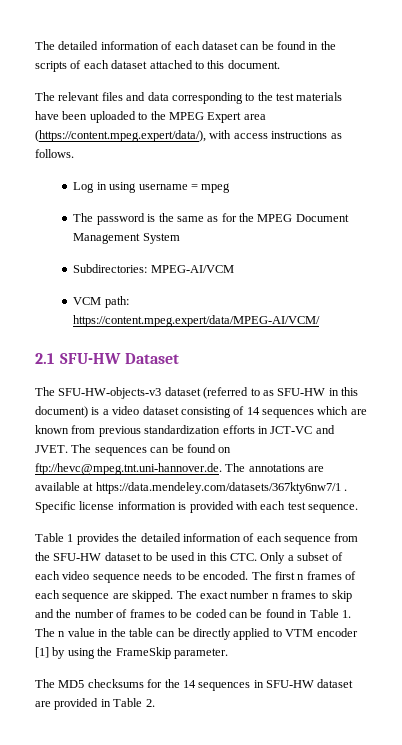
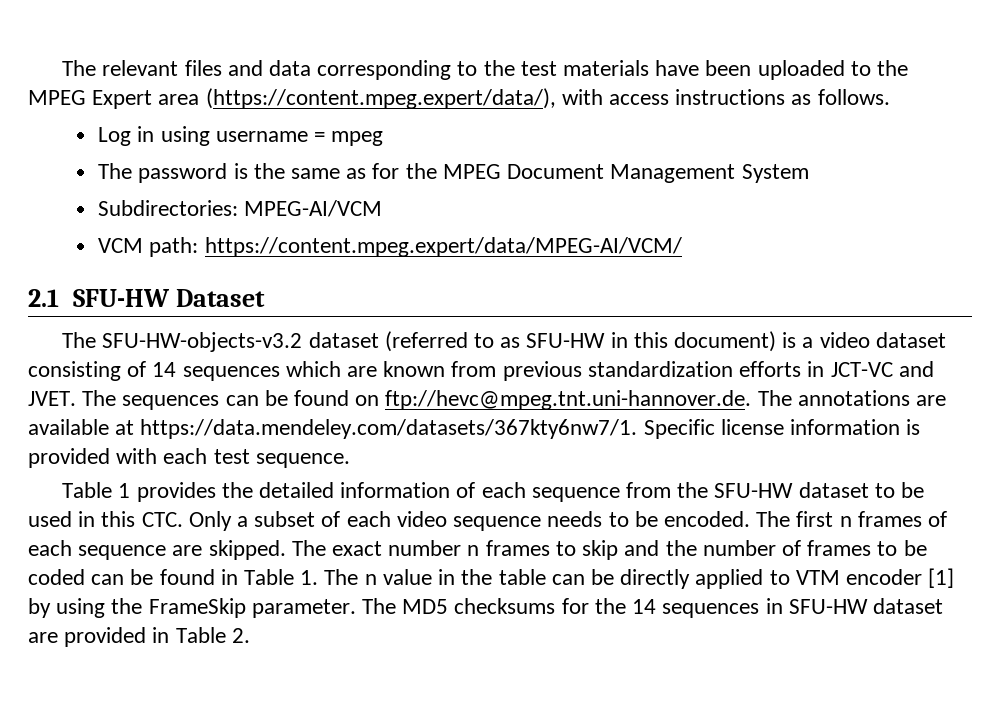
- The detailed information of each dataset can be found in the scripts of each dataset attached to this document.
- The SFU-HW-objects-v3 dataset (referred to as SFU-HW in this document) is a video dataset consisting of 14 sequences which are known from previous standardization efforts in JCT-VC and JVET.
+ The SFU-HW-objects-v3.2 dataset (referred to as SFU-HW in this document) is a video dataset consisting of 14 sequences which are known from previous standardization efforts in JCT-VC and JVET.
- The sequences can be found on ftp://hevc@mpeg.tnt.uni-hannover.de. The annotations are available at https://data.mendeley.com/datasets/367kty6nw7/1 . Specific license information is provided with each test sequence.
+ The sequences can be found on ftp://hevc@mpeg.tnt.uni-hannover.de. The annotations are available at https://data.mendeley.com/datasets/367kty6nw7/1. Specific license information is provided with each test sequence.
- The exact number n frames to skip and the number of frames to be coded can be found in Table 1. The n value in the table can be directly applied to VTM encoder [1] by using the FrameSkip parameter.
- The MD5 checksums for the 14 sequences in SFU-HW dataset are provided in Table 2.
+ The exact number n frames to skip and the number of frames to be coded can be found in Table 1. The n value in the table can be directly applied to VTM encoder [1] by using the FrameSkip parameter. The MD5 checksums for the 14 sequences in SFU-HW dataset are provided in Table 2.

